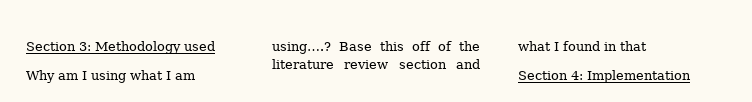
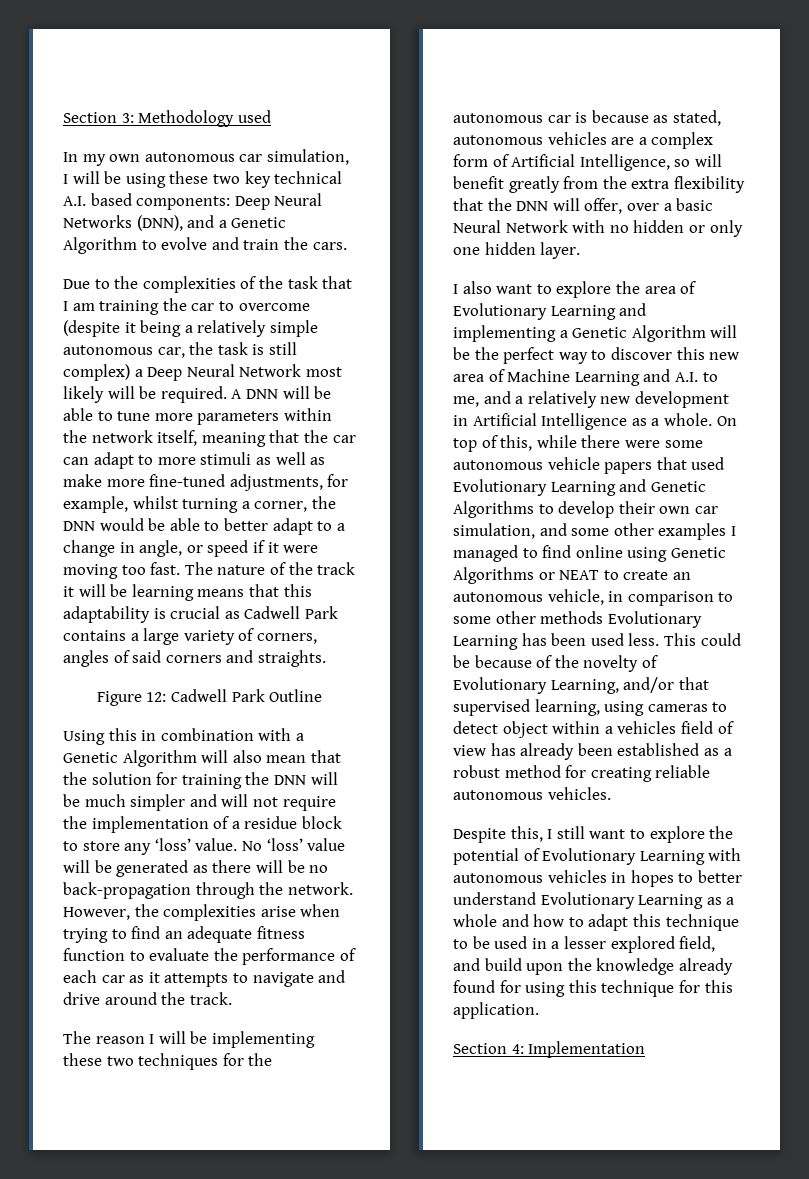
- Why am I using what I am using….? Base this off of the literature review section and what I found in that
+ In my own autonomous car simulation, I will be using these two key technical A.I. based components: Deep Neural Networks (DNN), and a Genetic Algorithm to evolve and train the cars.
+ Due to the complexities of the task that I am training the car to overcome (despite it being a relatively simple autonomous car, the task is still complex) a Deep Neural Network most likely will be required. A DNN will be able to tune more parameters within the network itself, meaning that the car can adapt to more stimuli as well as make more fine-tuned adjustments, for example, whilst turning a corner, the DNN would be able to better adapt to a change in angle, or speed if it were moving too fast. The nature of the track it will be learning means that this adaptability is crucial as Cadwell Park contains a large variety of corners, angles of said corners and straights.
+ Figure 12: Cadwell Park Outline
+ Using this in combination with a Genetic Algorithm will also mean that the solution for training the DNN will be much simpler and will not require the implementation of a residue block to store any ‘loss’ value. No ‘loss’ value will be generated as there will be no back-propagation through the network. However, the complexities arise when trying to find an adequate fitness function to evaluate the performance of each car as it attempts to navigate and drive around the track.
+ The reason I will be implementing these two techniques for the autonomous car is because as stated, autonomous vehicles are a complex form of Artificial Intelligence, so will benefit greatly from the extra flexibility that the DNN will offer, over a basic Neural Network with no hidden or only one hidden layer.
+ I also want to explore the area of Evolutionary Learning and implementing a Genetic Algorithm will be the perfect way to discover this new area of Machine Learning and A.I. to me, and a relatively new development in Artificial Intelligence as a whole. On top of this, while there were some autonomous vehicle papers that used Evolutionary Learning and Genetic Algorithms to develop their own car simulation, and some other examples I managed to find online using Genetic Algorithms or NEAT to create an autonomous vehicle, in comparison to some other methods Evolutionary Learning has been used less. This could be because of the novelty of Evolutionary Learning, and/or that supervised learning, using cameras to detect object within a vehicles field of view has already been established as a robust method for creating reliable autonomous vehicles.
+ Despite this, I still want to explore the potential of Evolutionary Learning with autonomous vehicles in hopes to better understand Evolutionary Learning as a whole and how to adapt this technique to be used in a lesser explored field, and build upon the knowledge already found for using this technique for this application.

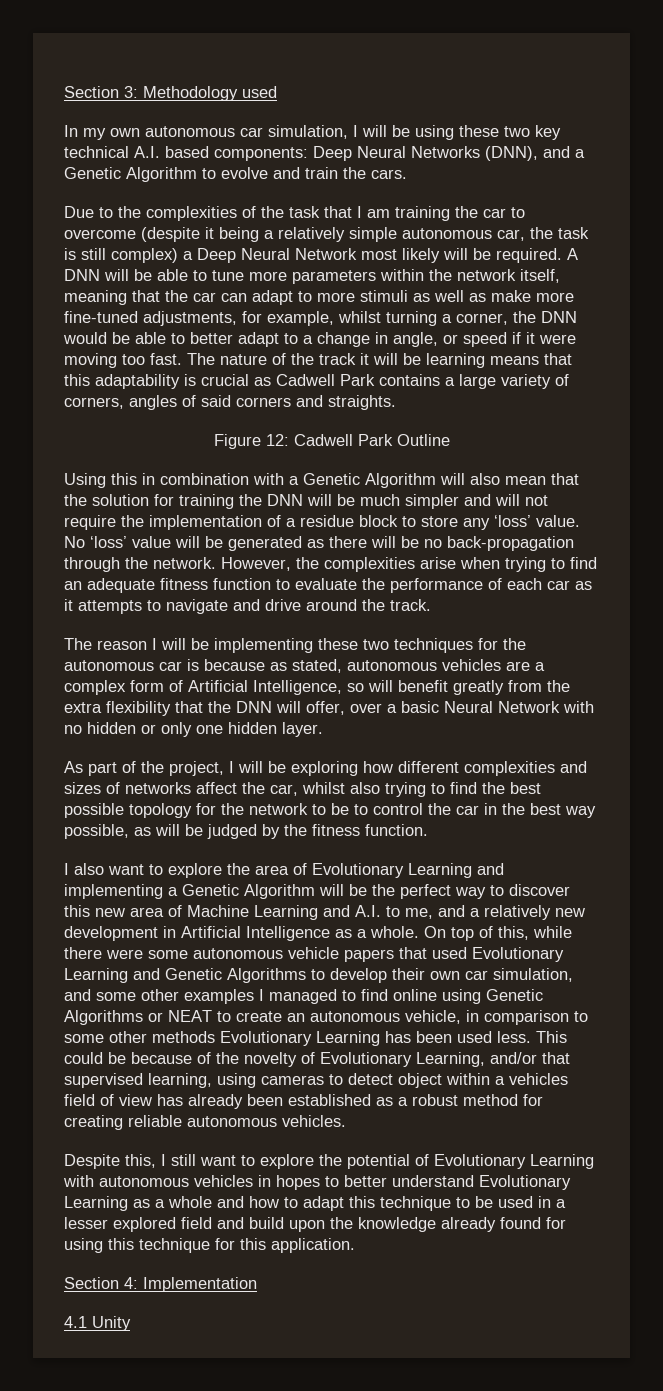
+ As part of the project, I will be exploring how different complexities and sizes of networks affect the car, whilst also trying to find the best possible topology for the network to be to control the car in the best way possible, as will be judged by the fitness function.
- Despite this, I still want to explore the potential of Evolutionary Learning with autonomous vehicles in hopes to better understand Evolutionary Learning as a whole and how to adapt this technique to be used in a lesser explored field, and build upon the knowledge already found for using this technique for this application.
+ Despite this, I still want to explore the potential of Evolutionary Learning with autonomous vehicles in hopes to better understand Evolutionary Learning as a whole and how to adapt this technique to be used in a lesser explored field and build upon the knowledge already found for using this technique for this application.
+ 4.1 Unity

